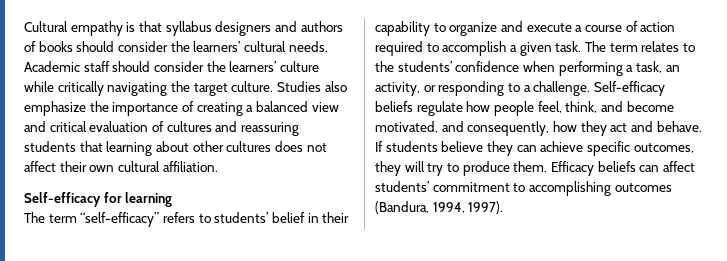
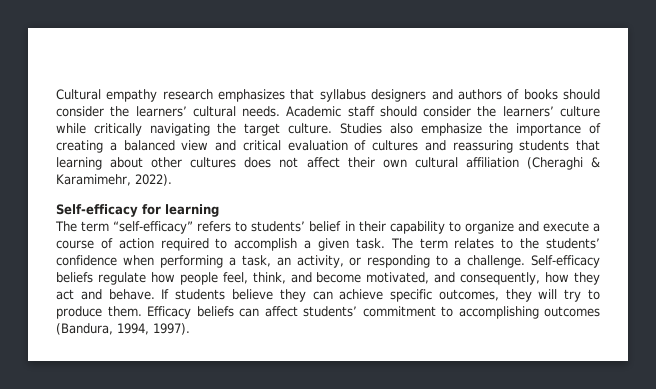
- Cultural empathy is that syllabus designers and authors of books should consider the learners’ cultural needs.
+ Cultural empathy research emphasizes that syllabus designers and authors of books should consider the learners’ cultural needs.
- Studies also emphasize the importance of creating a balanced view and critical evaluation of cultures and reassuring students that learning about other cultures does not affect their own cultural affiliation.
+ Studies also emphasize the importance of creating a balanced view and critical evaluation of cultures and reassuring students that learning about other cultures does not affect their own cultural affiliation (Cheraghi & Karamimehr, 2022).

